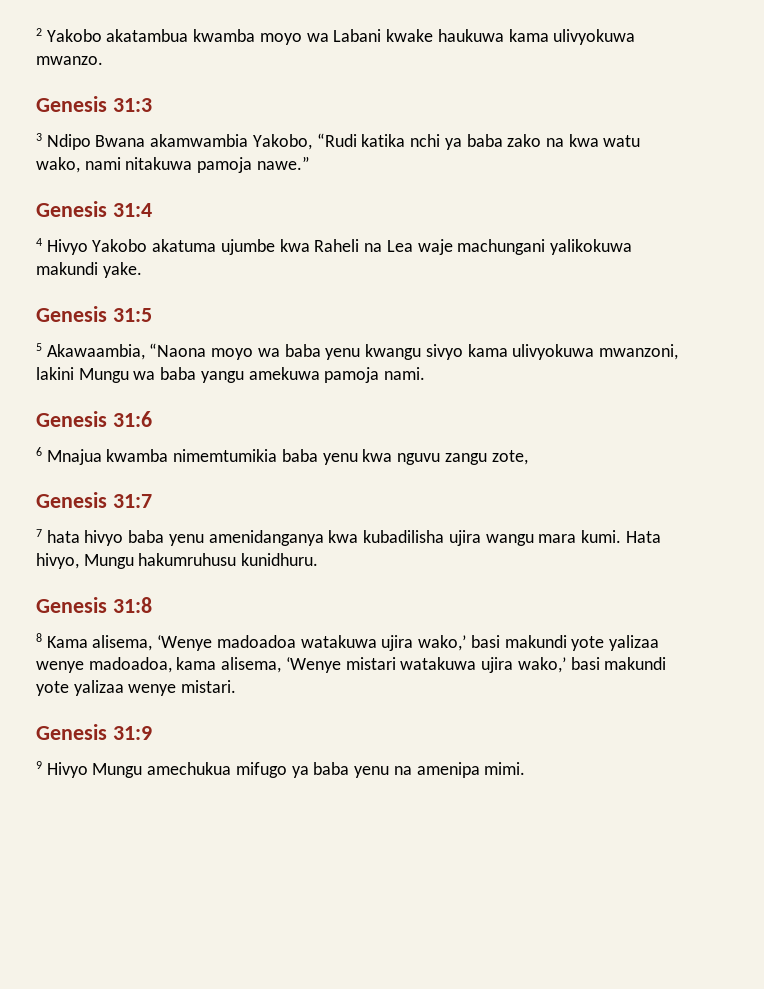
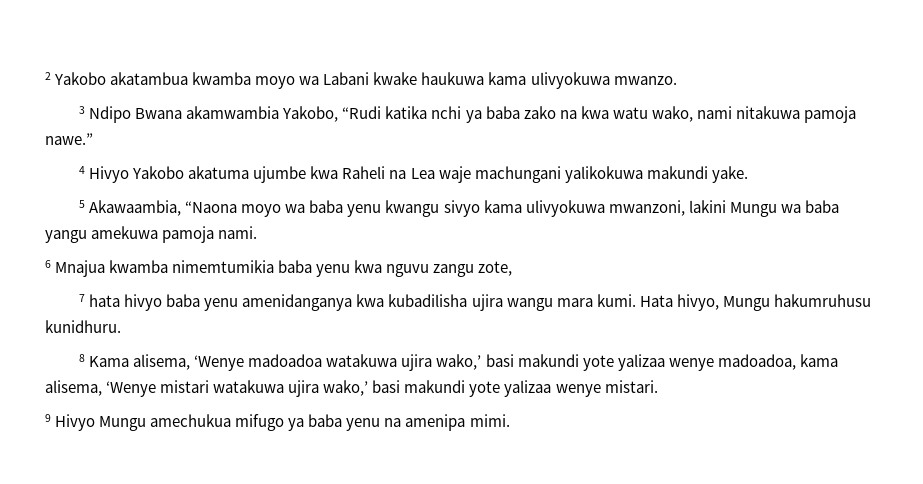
- Genesis 31:3
- Genesis 31:4
- Genesis 31:5
- Genesis 31:6
- Genesis 31:7
- Genesis 31:8
- Genesis 31:9

